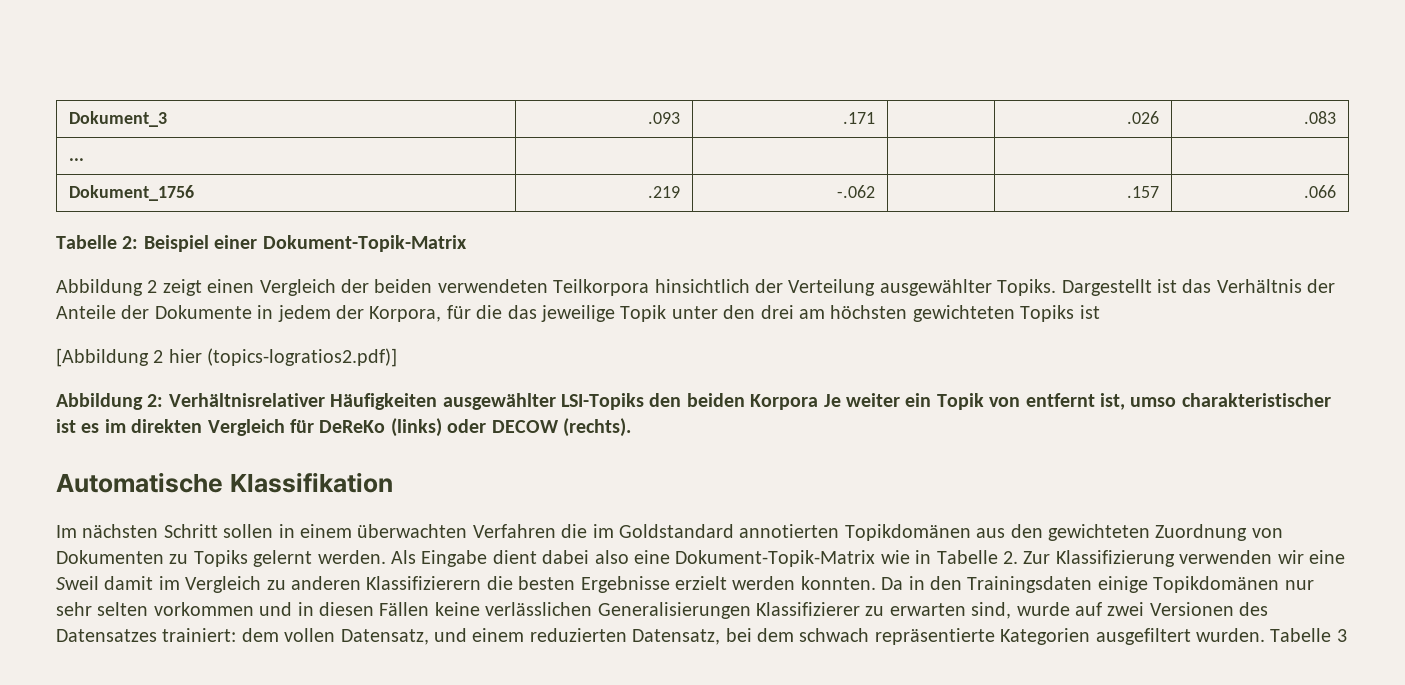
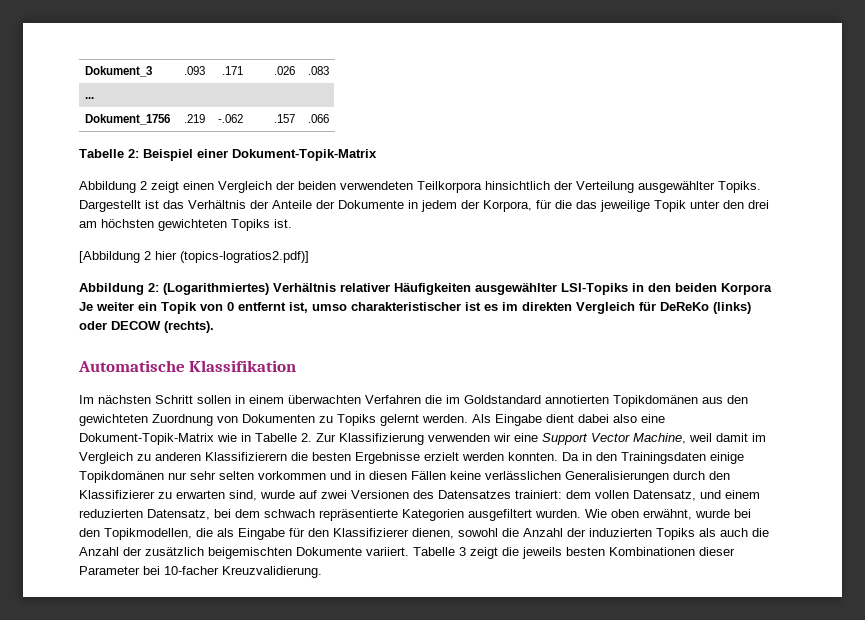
- Dargestellt ist das Verhältnis der Anteile der Dokumente in jedem der Korpora, für die das jeweilige Topik unter den drei am höchsten gewichteten Topiks ist
+ Dargestellt ist das Verhältnis der Anteile der Dokumente in jedem der Korpora, für die das jeweilige Topik unter den drei am höchsten gewichteten Topiks ist.
- Abbildung 2: Verhältnisrelativer Häufigkeiten ausgewählter LSI-Topiks den beiden Korpora Je weiter ein Topik von entfernt ist, umso charakteristischer ist es im direkten Vergleich für DeReKo (links) oder DECOW (rechts).
+ Abbildung 2: (Logarithmiertes) Verhältnis relativer Häufigkeiten ausgewählter LSI-Topiks in den beiden Korpora Je weiter ein Topik von 0 entfernt ist, umso charakteristischer ist es im direkten Vergleich für DeReKo (links) oder DECOW (rechts).
- Als Eingabe dient dabei also eine Dokument-Topik-Matrix wie in Tabelle 2. Zur Klassifizierung verwenden wir eine Sweil damit im Vergleich zu anderen Klassifizierern die besten Ergebnisse erzielt werden konnten.
+ Als Eingabe dient dabei also eine Dokument-Topik-Matrix wie in Tabelle 2. Zur Klassifizierung verwenden wir eine Support Vector Machine, weil damit im Vergleich zu anderen Klassifizierern die besten Ergebnisse erzielt werden konnten.
- Da in den Trainingsdaten einige Topikdomänen nur sehr selten vorkommen und in diesen Fällen keine verlässlichen Generalisierungen Klassifizierer zu erwarten sind, wurde auf zwei Versionen des Datensatzes trainiert: dem vollen Datensatz, und einem reduzierten Datensatz, bei dem schwach repräsentierte Kategorien ausgefiltert wurden.
+ Da in den Trainingsdaten einige Topikdomänen nur sehr selten vorkommen und in diesen Fällen keine verlässlichen Generalisierungen durch den Klassifizierer zu erwarten sind, wurde auf zwei Versionen des Datensatzes trainiert: dem vollen Datensatz, und einem reduzierten Datensatz, bei dem schwach repräsentierte Kategorien ausgefiltert wurden.
- Tabelle 3
+ Wie oben erwähnt, wurde bei den Topikmodellen, die als Eingabe für den Klassifizierer dienen, sowohl die Anzahl der induzierten Topiks als auch die Anzahl der zusätzlich beigemischten Dokumente variiert. Tabelle 3 zeigt die jeweils besten Kombinationen dieser Parameter bei 10-facher Kreuzvalidierung.

